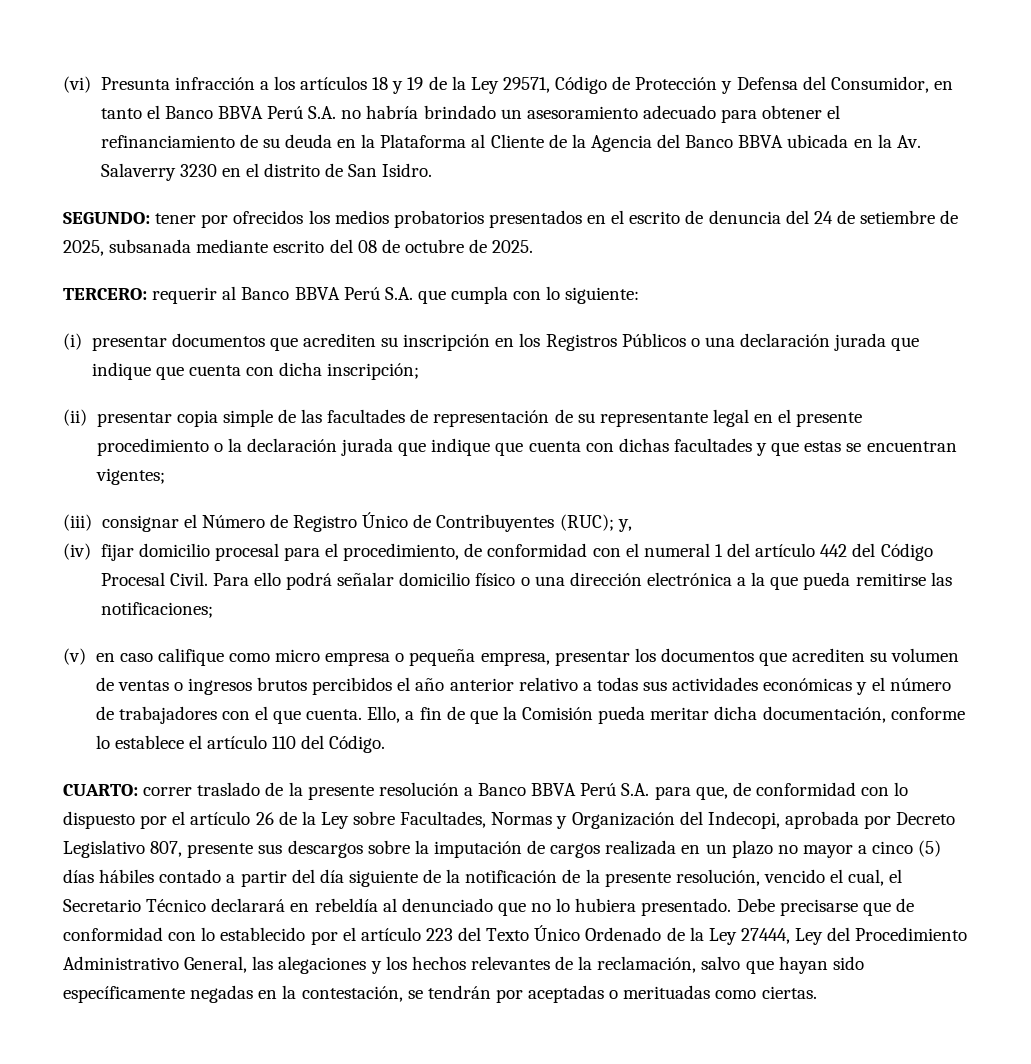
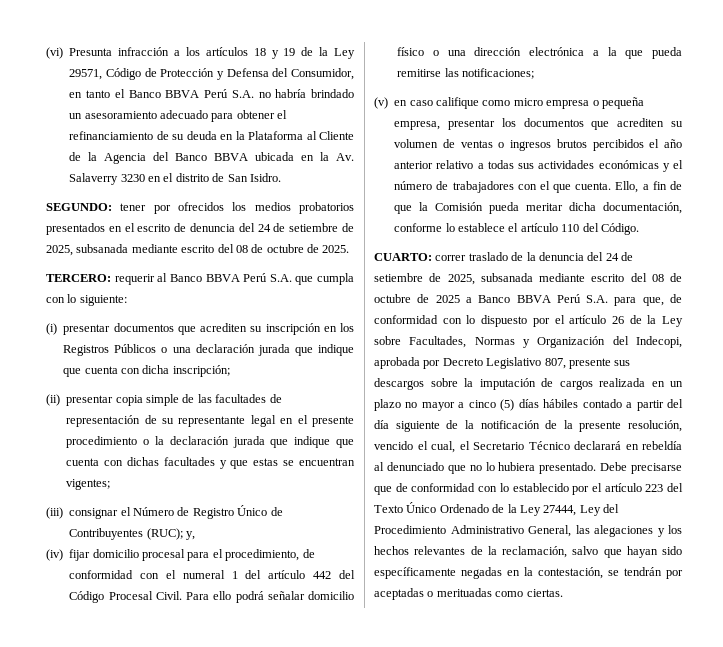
- correr traslado de la presente resolución a Banco BBVA Perú S.A. para que, de conformidad con lo dispuesto por el artículo 26 de la Ley sobre Facultades, Normas y Organización del Indecopi, aprobada por Decreto Legislativo 807, presente sus descargos sobre la imputación de cargos realizada en un plazo no mayor a cinco (5) días hábiles contado a partir del día siguiente de la notificación de la presente resolución, vencido el cual, el Secretario Técnico declarará en rebeldía al denunciado que no lo hubiera presentado.
+ correr traslado de la denuncia del 24 de setiembre de 2025, subsanada mediante escrito del 08 de octubre de 2025 a Banco BBVA Perú S.A. para que, de conformidad con lo dispuesto por el artículo 26 de la Ley sobre Facultades, Normas y Organización del Indecopi, aprobada por Decreto Legislativo 807, presente sus descargos sobre la imputación de cargos realizada en un plazo no mayor a cinco (5) días hábiles contado a partir del día siguiente de la notificación de la presente resolución, vencido el cual, el Secretario Técnico declarará en rebeldía al denunciado que no lo hubiera presentado.

